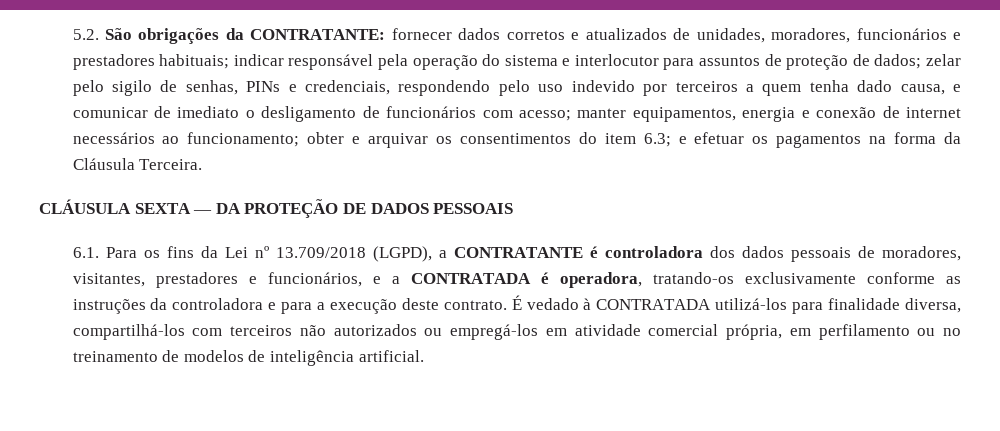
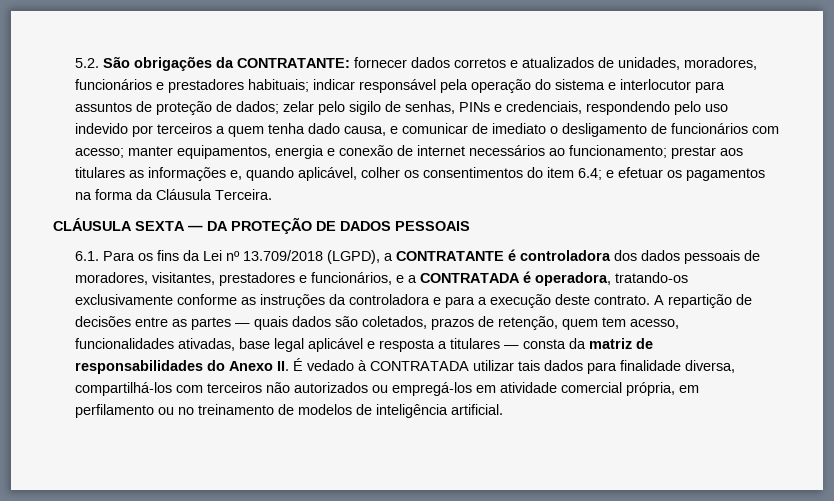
- obter e arquivar os consentimentos do item 6.3;
+ prestar aos titulares as informações e, quando aplicável, colher os consentimentos do item 6.4;
- É vedado à CONTRATADA utilizá-los para finalidade diversa, compartilhá-los com terceiros não autorizados ou empregá-los em atividade comercial própria, em perfilamento ou no treinamento de modelos de inteligência artificial.
+ A repartição de decisões entre as partes — quais dados são coletados, prazos de retenção, quem tem acesso, funcionalidades ativadas, base legal aplicável e resposta a titulares — consta da matriz de responsabilidades do Anexo II. É vedado à CONTRATADA utilizar tais dados para finalidade diversa, compartilhá-los com terceiros não autorizados ou empregá-los em atividade comercial própria, em perfilamento ou no treinamento de modelos de inteligência artificial.

